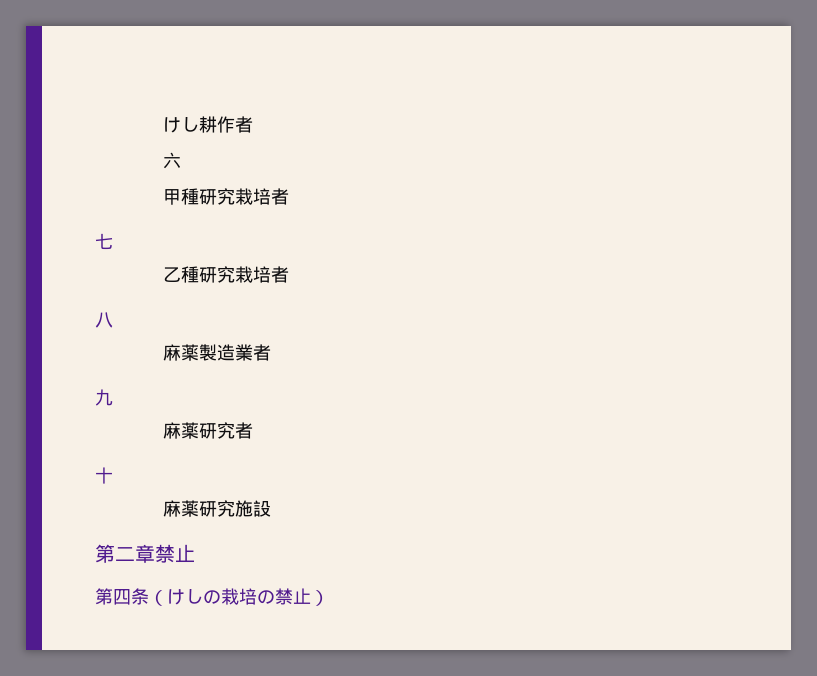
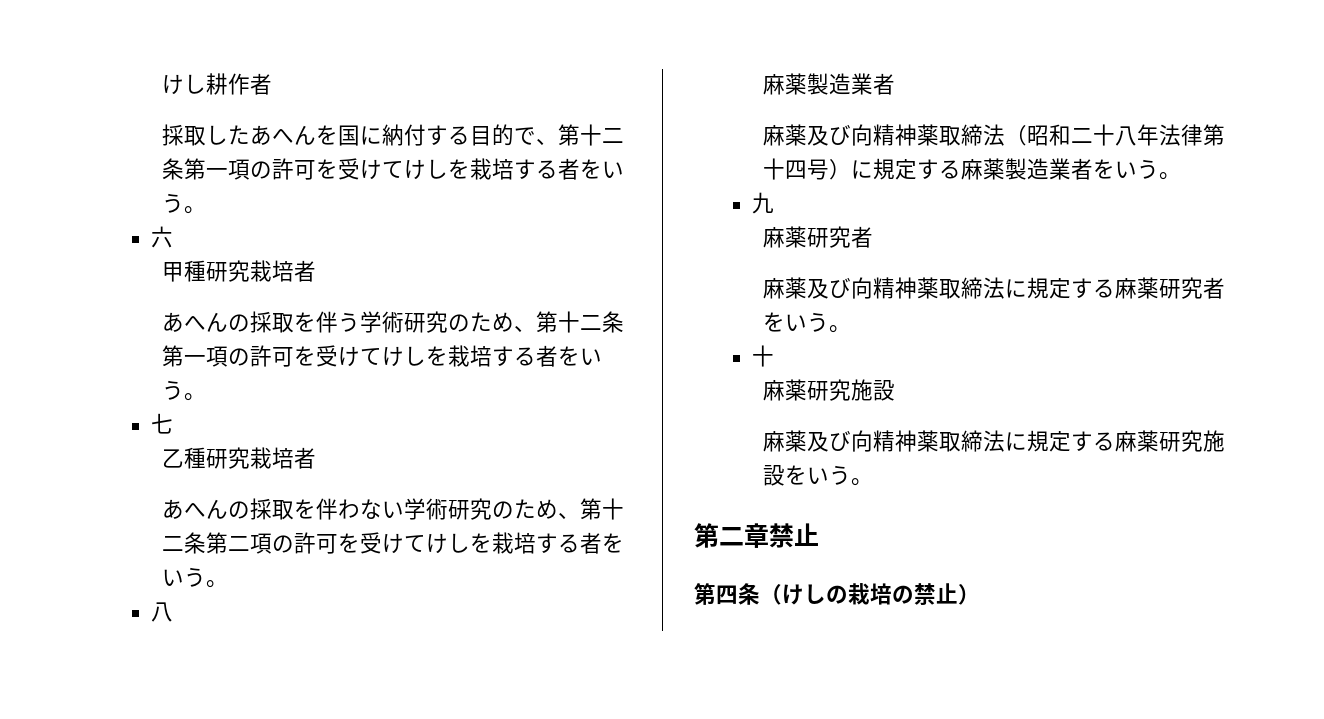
+ 採取したあへんを国に納付する目的で、第十二条第一項の許可を受けてけしを栽培する者をいう。
  六
  甲種研究栽培者
+ あへんの採取を伴う学術研究のため、第十二条第一項の許可を受けてけしを栽培する者をいう。
  七
  乙種研究栽培者
+ あへんの採取を伴わない学術研究のため、第十二条第二項の許可を受けてけしを栽培する者をいう。
  八
  麻薬製造業者
+ 麻薬及び向精神薬取締法（昭和二十八年法律第十四号）に規定する麻薬製造業者をいう。
  九
  麻薬研究者
+ 麻薬及び向精神薬取締法に規定する麻薬研究者をいう。
  十
  麻薬研究施設
+ 麻薬及び向精神薬取締法に規定する麻薬研究施設をいう。

